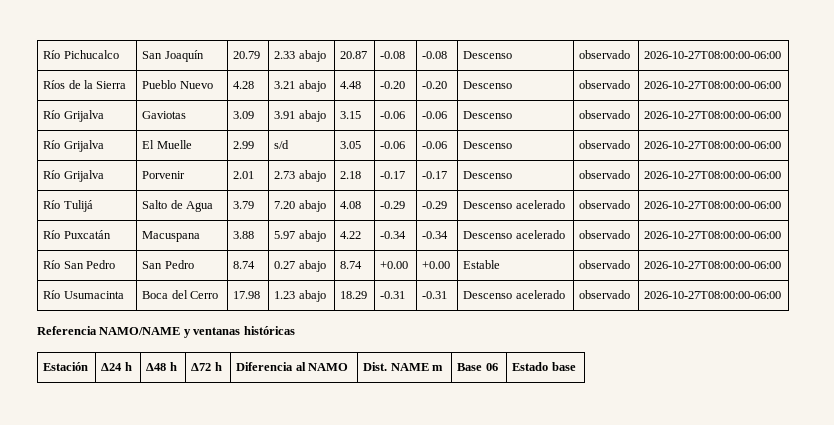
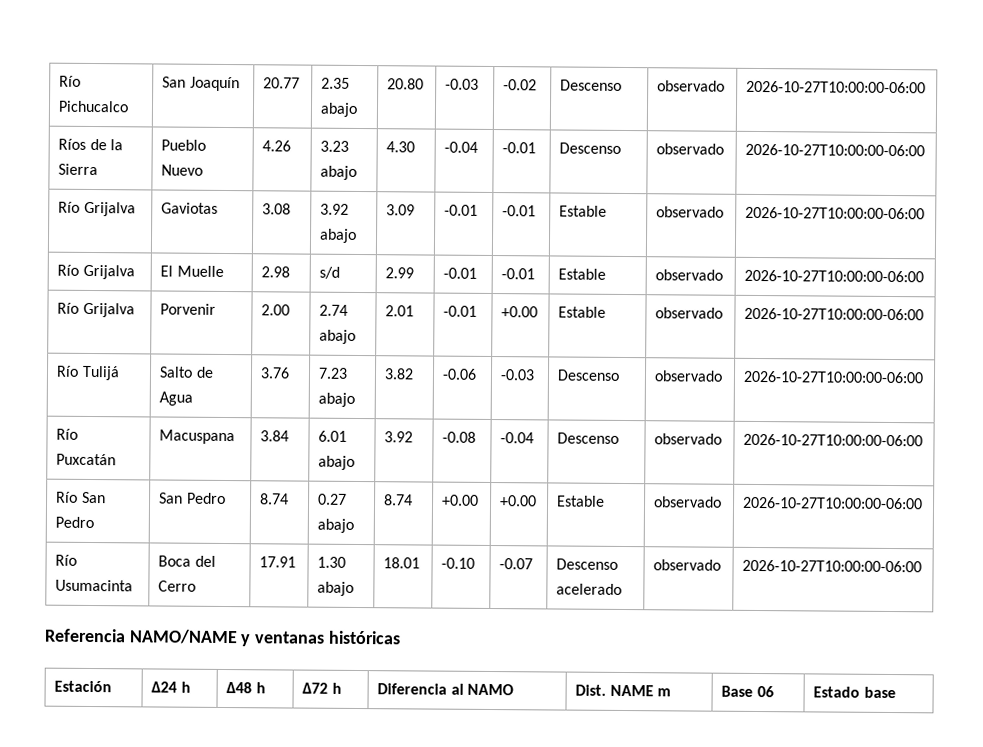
- Río Pichucalco | San Joaquín | 20.79 | 2.33 abajo | 20.87 | -0.08 | -0.08 | Descenso | observado | 2026-10-27T08:00:00-06:00
+ Río Pichucalco | San Joaquín | 20.77 | 2.35 abajo | 20.80 | -0.03 | -0.02 | Descenso | observado | 2026-10-27T10:00:00-06:00
- Ríos de la Sierra | Pueblo Nuevo | 4.28 | 3.21 abajo | 4.48 | -0.20 | -0.20 | Descenso | observado | 2026-10-27T08:00:00-06:00
+ Ríos de la Sierra | Pueblo Nuevo | 4.26 | 3.23 abajo | 4.30 | -0.04 | -0.01 | Descenso | observado | 2026-10-27T10:00:00-06:00
- Río Grijalva | Gaviotas | 3.09 | 3.91 abajo | 3.15 | -0.06 | -0.06 | Descenso | observado | 2026-10-27T08:00:00-06:00
+ Río Grijalva | Gaviotas | 3.08 | 3.92 abajo | 3.09 | -0.01 | -0.01 | Estable | observado | 2026-10-27T10:00:00-06:00
- Río Grijalva | El Muelle | 2.99 | s/d | 3.05 | -0.06 | -0.06 | Descenso | observado | 2026-10-27T08:00:00-06:00
+ Río Grijalva | El Muelle | 2.98 | s/d | 2.99 | -0.01 | -0.01 | Estable | observado | 2026-10-27T10:00:00-06:00
- Río Grijalva | Porvenir | 2.01 | 2.73 abajo | 2.18 | -0.17 | -0.17 | Descenso | observado | 2026-10-27T08:00:00-06:00
+ Río Grijalva | Porvenir | 2.00 | 2.74 abajo | 2.01 | -0.01 | +0.00 | Estable | observado | 2026-10-27T10:00:00-06:00
- Río Tulijá | Salto de Agua | 3.79 | 7.20 abajo | 4.08 | -0.29 | -0.29 | Descenso acelerado | observado | 2026-10-27T08:00:00-06:00
+ Río Tulijá | Salto de Agua | 3.76 | 7.23 abajo | 3.82 | -0.06 | -0.03 | Descenso | observado | 2026-10-27T10:00:00-06:00
- Río Puxcatán | Macuspana | 3.88 | 5.97 abajo | 4.22 | -0.34 | -0.34 | Descenso acelerado | observado | 2026-10-27T08:00:00-06:00
+ Río Puxcatán | Macuspana | 3.84 | 6.01 abajo | 3.92 | -0.08 | -0.04 | Descenso | observado | 2026-10-27T10:00:00-06:00
- Río San Pedro | San Pedro | 8.74 | 0.27 abajo | 8.74 | +0.00 | +0.00 | Estable | observado | 2026-10-27T08:00:00-06:00
+ Río San Pedro | San Pedro | 8.74 | 0.27 abajo | 8.74 | +0.00 | +0.00 | Estable | observado | 2026-10-27T10:00:00-06:00
- Río Usumacinta | Boca del Cerro | 17.98 | 1.23 abajo | 18.29 | -0.31 | -0.31 | Descenso acelerado | observado | 2026-10-27T08:00:00-06:00
+ Río Usumacinta | Boca del Cerro | 17.91 | 1.30 abajo | 18.01 | -0.10 | -0.07 | Descenso acelerado | observado | 2026-10-27T10:00:00-06:00

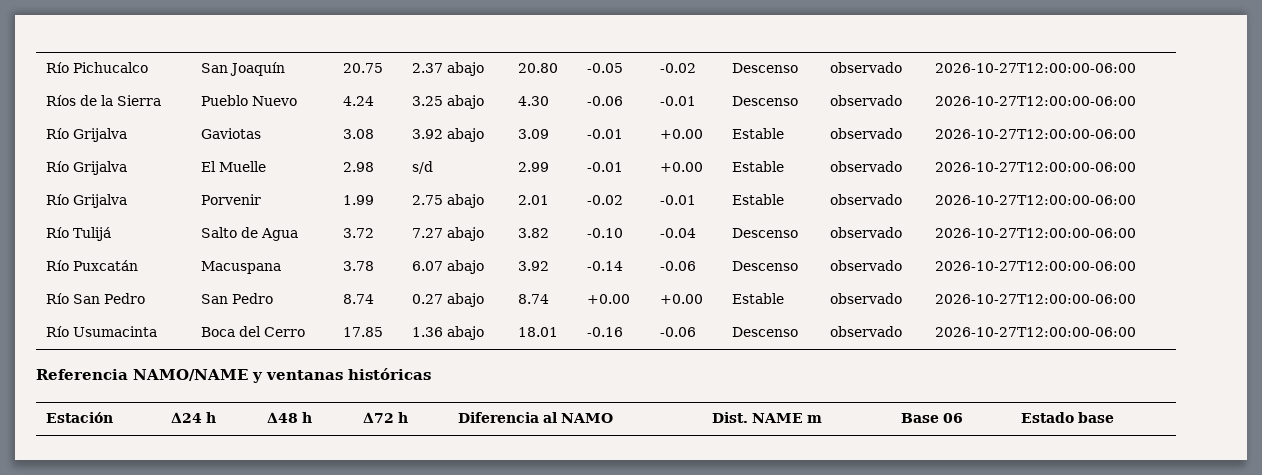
- Río Pichucalco | San Joaquín | 20.77 | 2.35 abajo | 20.80 | -0.03 | -0.02 | Descenso | observado | 2026-10-27T10:00:00-06:00
+ Río Pichucalco | San Joaquín | 20.75 | 2.37 abajo | 20.80 | -0.05 | -0.02 | Descenso | observado | 2026-10-27T12:00:00-06:00
- Ríos de la Sierra | Pueblo Nuevo | 4.26 | 3.23 abajo | 4.30 | -0.04 | -0.01 | Descenso | observado | 2026-10-27T10:00:00-06:00
+ Ríos de la Sierra | Pueblo Nuevo | 4.24 | 3.25 abajo | 4.30 | -0.06 | -0.01 | Descenso | observado | 2026-10-27T12:00:00-06:00
- Río Grijalva | Gaviotas | 3.08 | 3.92 abajo | 3.09 | -0.01 | -0.01 | Estable | observado | 2026-10-27T10:00:00-06:00
+ Río Grijalva | Gaviotas | 3.08 | 3.92 abajo | 3.09 | -0.01 | +0.00 | Estable | observado | 2026-10-27T12:00:00-06:00
- Río Grijalva | El Muelle | 2.98 | s/d | 2.99 | -0.01 | -0.01 | Estable | observado | 2026-10-27T10:00:00-06:00
- Río Grijalva | Porvenir | 2.00 | 2.74 abajo | 2.01 | -0.01 | +0.00 | Estable | observado | 2026-10-27T10:00:00-06:00
+ Río Grijalva | El Muelle | 2.98 | s/d | 2.99 | -0.01 | +0.00 | Estable | observado | 2026-10-27T12:00:00-06:00
+ Río Grijalva | Porvenir | 1.99 | 2.75 abajo | 2.01 | -0.02 | -0.01 | Estable | observado | 2026-10-27T12:00:00-06:00
- Río Tulijá | Salto de Agua | 3.76 | 7.23 abajo | 3.82 | -0.06 | -0.03 | Descenso | observado | 2026-10-27T10:00:00-06:00
- Río Puxcatán | Macuspana | 3.84 | 6.01 abajo | 3.92 | -0.08 | -0.04 | Descenso | observado | 2026-10-27T10:00:00-06:00
+ Río Tulijá | Salto de Agua | 3.72 | 7.27 abajo | 3.82 | -0.10 | -0.04 | Descenso | observado | 2026-10-27T12:00:00-06:00
+ Río Puxcatán | Macuspana | 3.78 | 6.07 abajo | 3.92 | -0.14 | -0.06 | Descenso | observado | 2026-10-27T12:00:00-06:00
- Río San Pedro | San Pedro | 8.74 | 0.27 abajo | 8.74 | +0.00 | +0.00 | Estable | observado | 2026-10-27T10:00:00-06:00
+ Río San Pedro | San Pedro | 8.74 | 0.27 abajo | 8.74 | +0.00 | +0.00 | Estable | observado | 2026-10-27T12:00:00-06:00
- Río Usumacinta | Boca del Cerro | 17.91 | 1.30 abajo | 18.01 | -0.10 | -0.07 | Descenso acelerado | observado | 2026-10-27T10:00:00-06:00
+ Río Usumacinta | Boca del Cerro | 17.85 | 1.36 abajo | 18.01 | -0.16 | -0.06 | Descenso | observado | 2026-10-27T12:00:00-06:00

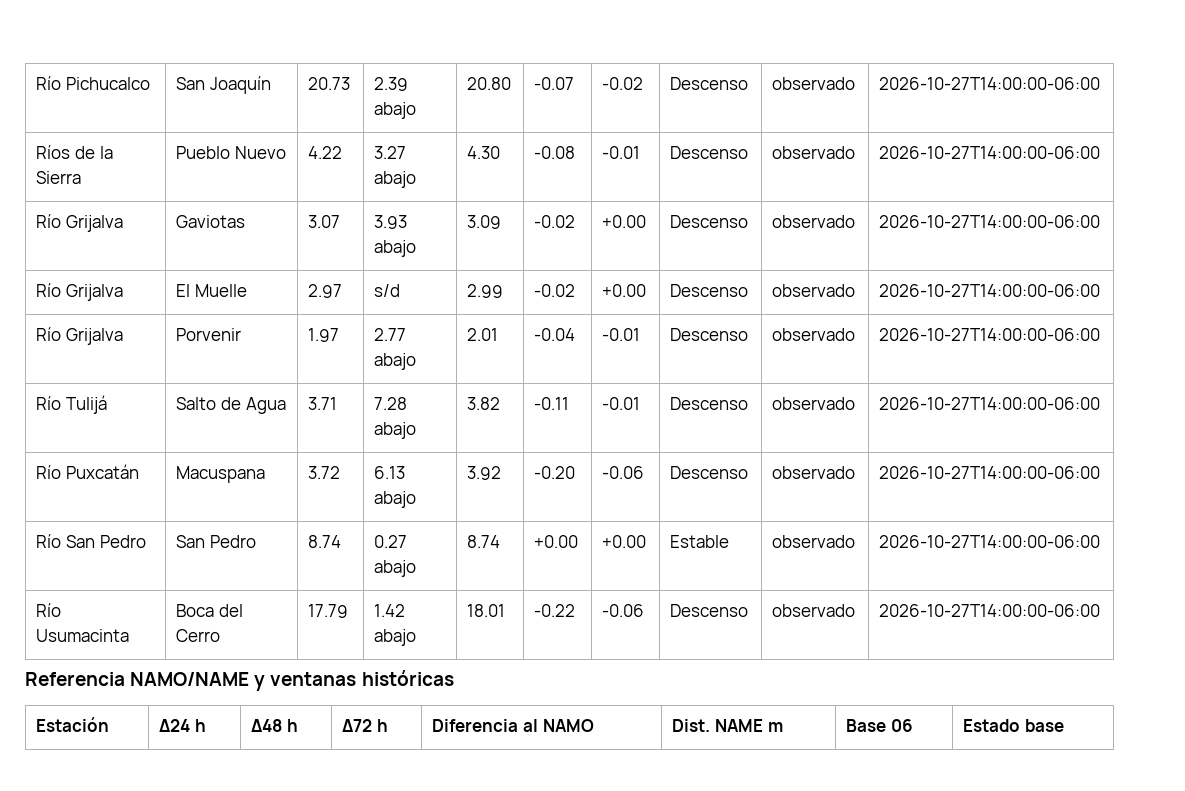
- Río Pichucalco | San Joaquín | 20.75 | 2.37 abajo | 20.80 | -0.05 | -0.02 | Descenso | observado | 2026-10-27T12:00:00-06:00
+ Río Pichucalco | San Joaquín | 20.73 | 2.39 abajo | 20.80 | -0.07 | -0.02 | Descenso | observado | 2026-10-27T14:00:00-06:00
- Ríos de la Sierra | Pueblo Nuevo | 4.24 | 3.25 abajo | 4.30 | -0.06 | -0.01 | Descenso | observado | 2026-10-27T12:00:00-06:00
+ Ríos de la Sierra | Pueblo Nuevo | 4.22 | 3.27 abajo | 4.30 | -0.08 | -0.01 | Descenso | observado | 2026-10-27T14:00:00-06:00
- Río Grijalva | Gaviotas | 3.08 | 3.92 abajo | 3.09 | -0.01 | +0.00 | Estable | observado | 2026-10-27T12:00:00-06:00
+ Río Grijalva | Gaviotas | 3.07 | 3.93 abajo | 3.09 | -0.02 | +0.00 | Descenso | observado | 2026-10-27T14:00:00-06:00
- Río Grijalva | El Muelle | 2.98 | s/d | 2.99 | -0.01 | +0.00 | Estable | observado | 2026-10-27T12:00:00-06:00
+ Río Grijalva | El Muelle | 2.97 | s/d | 2.99 | -0.02 | +0.00 | Descenso | observado | 2026-10-27T14:00:00-06:00
- Río Grijalva | Porvenir | 1.99 | 2.75 abajo | 2.01 | -0.02 | -0.01 | Estable | observado | 2026-10-27T12:00:00-06:00
+ Río Grijalva | Porvenir | 1.97 | 2.77 abajo | 2.01 | -0.04 | -0.01 | Descenso | observado | 2026-10-27T14:00:00-06:00
- Río Tulijá | Salto de Agua | 3.72 | 7.27 abajo | 3.82 | -0.10 | -0.04 | Descenso | observado | 2026-10-27T12:00:00-06:00
+ Río Tulijá | Salto de Agua | 3.71 | 7.28 abajo | 3.82 | -0.11 | -0.01 | Descenso | observado | 2026-10-27T14:00:00-06:00
- Río Puxcatán | Macuspana | 3.78 | 6.07 abajo | 3.92 | -0.14 | -0.06 | Descenso | observado | 2026-10-27T12:00:00-06:00
+ Río Puxcatán | Macuspana | 3.72 | 6.13 abajo | 3.92 | -0.20 | -0.06 | Descenso | observado | 2026-10-27T14:00:00-06:00
- Río San Pedro | San Pedro | 8.74 | 0.27 abajo | 8.74 | +0.00 | +0.00 | Estable | observado | 2026-10-27T12:00:00-06:00
+ Río San Pedro | San Pedro | 8.74 | 0.27 abajo | 8.74 | +0.00 | +0.00 | Estable | observado | 2026-10-27T14:00:00-06:00
- Río Usumacinta | Boca del Cerro | 17.85 | 1.36 abajo | 18.01 | -0.16 | -0.06 | Descenso | observado | 2026-10-27T12:00:00-06:00
+ Río Usumacinta | Boca del Cerro | 17.79 | 1.42 abajo | 18.01 | -0.22 | -0.06 | Descenso | observado | 2026-10-27T14:00:00-06:00

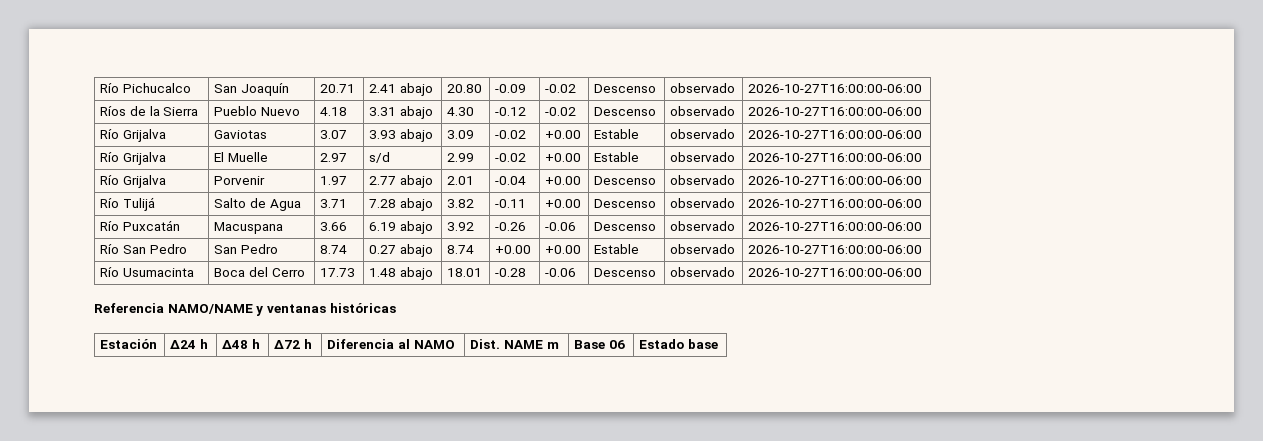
- Río Pichucalco | San Joaquín | 20.73 | 2.39 abajo | 20.80 | -0.07 | -0.02 | Descenso | observado | 2026-10-27T14:00:00-06:00
+ Río Pichucalco | San Joaquín | 20.71 | 2.41 abajo | 20.80 | -0.09 | -0.02 | Descenso | observado | 2026-10-27T16:00:00-06:00
- Ríos de la Sierra | Pueblo Nuevo | 4.22 | 3.27 abajo | 4.30 | -0.08 | -0.01 | Descenso | observado | 2026-10-27T14:00:00-06:00
+ Ríos de la Sierra | Pueblo Nuevo | 4.18 | 3.31 abajo | 4.30 | -0.12 | -0.02 | Descenso | observado | 2026-10-27T16:00:00-06:00
- Río Grijalva | Gaviotas | 3.07 | 3.93 abajo | 3.09 | -0.02 | +0.00 | Descenso | observado | 2026-10-27T14:00:00-06:00
+ Río Grijalva | Gaviotas | 3.07 | 3.93 abajo | 3.09 | -0.02 | +0.00 | Estable | observado | 2026-10-27T16:00:00-06:00
- Río Grijalva | El Muelle | 2.97 | s/d | 2.99 | -0.02 | +0.00 | Descenso | observado | 2026-10-27T14:00:00-06:00
+ Río Grijalva | El Muelle | 2.97 | s/d | 2.99 | -0.02 | +0.00 | Estable | observado | 2026-10-27T16:00:00-06:00
- Río Grijalva | Porvenir | 1.97 | 2.77 abajo | 2.01 | -0.04 | -0.01 | Descenso | observado | 2026-10-27T14:00:00-06:00
+ Río Grijalva | Porvenir | 1.97 | 2.77 abajo | 2.01 | -0.04 | +0.00 | Descenso | observado | 2026-10-27T16:00:00-06:00
- Río Tulijá | Salto de Agua | 3.71 | 7.28 abajo | 3.82 | -0.11 | -0.01 | Descenso | observado | 2026-10-27T14:00:00-06:00
+ Río Tulijá | Salto de Agua | 3.71 | 7.28 abajo | 3.82 | -0.11 | +0.00 | Descenso | observado | 2026-10-27T16:00:00-06:00
- Río Puxcatán | Macuspana | 3.72 | 6.13 abajo | 3.92 | -0.20 | -0.06 | Descenso | observado | 2026-10-27T14:00:00-06:00
+ Río Puxcatán | Macuspana | 3.66 | 6.19 abajo | 3.92 | -0.26 | -0.06 | Descenso | observado | 2026-10-27T16:00:00-06:00
- Río San Pedro | San Pedro | 8.74 | 0.27 abajo | 8.74 | +0.00 | +0.00 | Estable | observado | 2026-10-27T14:00:00-06:00
+ Río San Pedro | San Pedro | 8.74 | 0.27 abajo | 8.74 | +0.00 | +0.00 | Estable | observado | 2026-10-27T16:00:00-06:00
- Río Usumacinta | Boca del Cerro | 17.79 | 1.42 abajo | 18.01 | -0.22 | -0.06 | Descenso | observado | 2026-10-27T14:00:00-06:00
+ Río Usumacinta | Boca del Cerro | 17.73 | 1.48 abajo | 18.01 | -0.28 | -0.06 | Descenso | observado | 2026-10-27T16:00:00-06:00

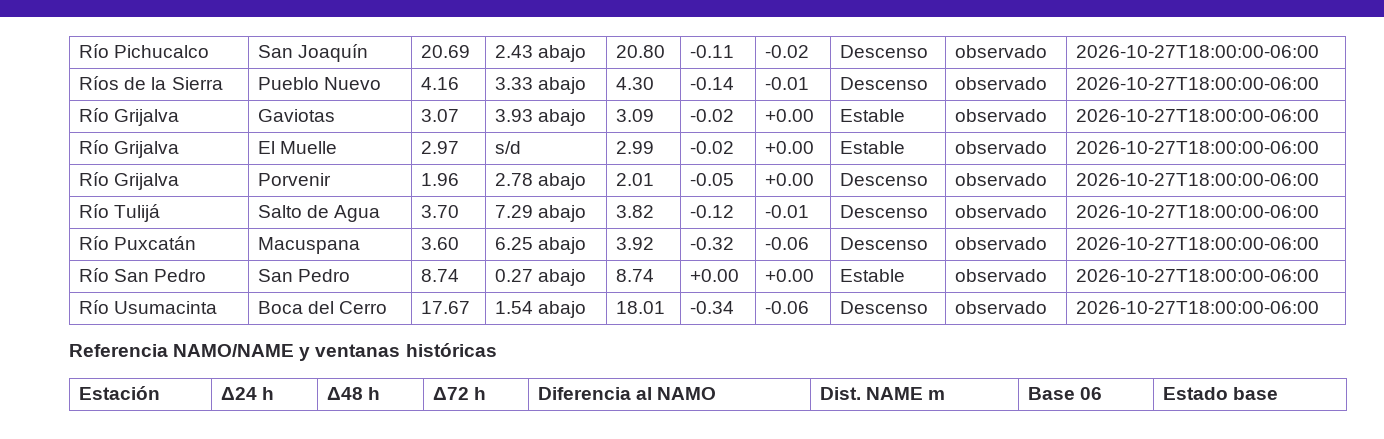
- Río Pichucalco | San Joaquín | 20.71 | 2.41 abajo | 20.80 | -0.09 | -0.02 | Descenso | observado | 2026-10-27T16:00:00-06:00
+ Río Pichucalco | San Joaquín | 20.69 | 2.43 abajo | 20.80 | -0.11 | -0.02 | Descenso | observado | 2026-10-27T18:00:00-06:00
- Ríos de la Sierra | Pueblo Nuevo | 4.18 | 3.31 abajo | 4.30 | -0.12 | -0.02 | Descenso | observado | 2026-10-27T16:00:00-06:00
+ Ríos de la Sierra | Pueblo Nuevo | 4.16 | 3.33 abajo | 4.30 | -0.14 | -0.01 | Descenso | observado | 2026-10-27T18:00:00-06:00
- Río Grijalva | Gaviotas | 3.07 | 3.93 abajo | 3.09 | -0.02 | +0.00 | Estable | observado | 2026-10-27T16:00:00-06:00
+ Río Grijalva | Gaviotas | 3.07 | 3.93 abajo | 3.09 | -0.02 | +0.00 | Estable | observado | 2026-10-27T18:00:00-06:00
- Río Grijalva | El Muelle | 2.97 | s/d | 2.99 | -0.02 | +0.00 | Estable | observado | 2026-10-27T16:00:00-06:00
+ Río Grijalva | El Muelle | 2.97 | s/d | 2.99 | -0.02 | +0.00 | Estable | observado | 2026-10-27T18:00:00-06:00
- Río Grijalva | Porvenir | 1.97 | 2.77 abajo | 2.01 | -0.04 | +0.00 | Descenso | observado | 2026-10-27T16:00:00-06:00
+ Río Grijalva | Porvenir | 1.96 | 2.78 abajo | 2.01 | -0.05 | +0.00 | Descenso | observado | 2026-10-27T18:00:00-06:00
- Río Tulijá | Salto de Agua | 3.71 | 7.28 abajo | 3.82 | -0.11 | +0.00 | Descenso | observado | 2026-10-27T16:00:00-06:00
+ Río Tulijá | Salto de Agua | 3.70 | 7.29 abajo | 3.82 | -0.12 | -0.01 | Descenso | observado | 2026-10-27T18:00:00-06:00
- Río Puxcatán | Macuspana | 3.66 | 6.19 abajo | 3.92 | -0.26 | -0.06 | Descenso | observado | 2026-10-27T16:00:00-06:00
+ Río Puxcatán | Macuspana | 3.60 | 6.25 abajo | 3.92 | -0.32 | -0.06 | Descenso | observado | 2026-10-27T18:00:00-06:00
- Río San Pedro | San Pedro | 8.74 | 0.27 abajo | 8.74 | +0.00 | +0.00 | Estable | observado | 2026-10-27T16:00:00-06:00
+ Río San Pedro | San Pedro | 8.74 | 0.27 abajo | 8.74 | +0.00 | +0.00 | Estable | observado | 2026-10-27T18:00:00-06:00
- Río Usumacinta | Boca del Cerro | 17.73 | 1.48 abajo | 18.01 | -0.28 | -0.06 | Descenso | observado | 2026-10-27T16:00:00-06:00
+ Río Usumacinta | Boca del Cerro | 17.67 | 1.54 abajo | 18.01 | -0.34 | -0.06 | Descenso | observado | 2026-10-27T18:00:00-06:00

